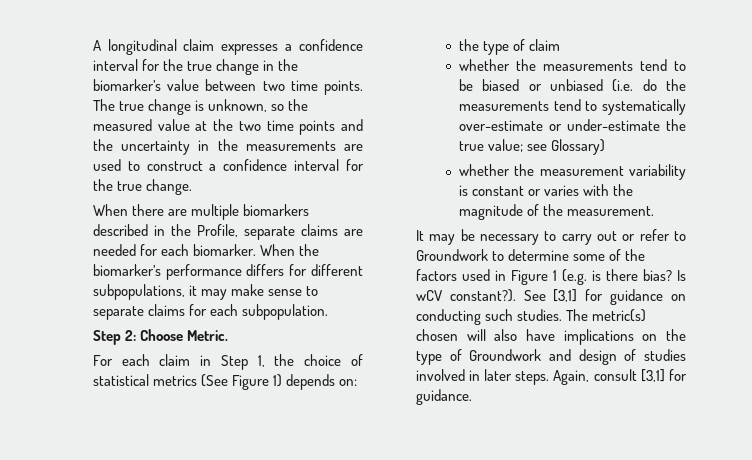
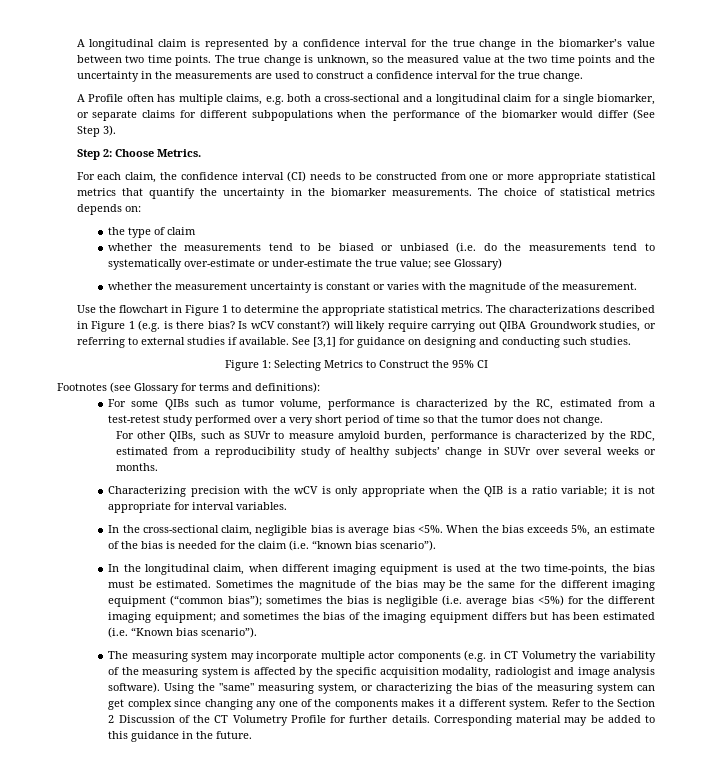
- A longitudinal claim expresses a confidence interval for the true change in the biomarker’s value between two time points.
+ A longitudinal claim is represented by a confidence interval for the true change in the biomarker’s value between two time points.
- When there are multiple biomarkers described in the Profile, separate claims are needed for each biomarker. When the biomarker’s performance differs for different subpopulations, it may make sense to separate claims for each subpopulation.
+ A Profile often has multiple claims, e.g. both a cross-sectional and a longitudinal claim for a single biomarker, or separate claims for different subpopulations when the performance of the biomarker would differ (See Step 3).
- Step 2: Choose Metric.
+ Step 2: Choose Metrics.
- For each claim in Step 1, the choice of statistical metrics (See Figure 1) depends on:
+ For each claim, the confidence interval (CI) needs to be constructed from one or more appropriate statistical metrics that quantify the uncertainty in the biomarker measurements. The choice of statistical metrics depends on:
- whether the measurement variability is constant or varies with the magnitude of the measurement.
+ whether the measurement uncertainty is constant or varies with the magnitude of the measurement.
- It may be necessary to carry out or refer to Groundwork to determine some of the factors used in Figure 1 (e.g. is there bias?
+ Use the flowchart in Figure 1 to determine the appropriate statistical metrics. The characterizations described in Figure 1 (e.g. is there bias?
- Is wCV constant?).
+ Is wCV constant?) will likely require carrying out QIBA Groundwork studies, or referring to external studies if available.
- See [3,1] for guidance on conducting such studies. The metric(s) chosen will also have implications on the type of Groundwork and design of studies involved in later steps. Again, consult [3,1] for guidance.
+ See [3,1] for guidance on designing and conducting such studies.
+ Figure 1: Selecting Metrics to Construct the 95% CI
+ Footnotes (see Glossary for terms and definitions):
+ For some QIBs such as tumor volume, performance is characterized by the RC, estimated from a test-retest study performed over a very short period of time so that the tumor does not change.
+ For other QIBs, such as SUVr to measure amyloid burden, performance is characterized by the RDC, estimated from a reproducibility study of healthy subjects’ change in SUVr over several weeks or months.
+ Characterizing precision with the wCV is only appropriate when the QIB is a ratio variable; it is not appropriate for interval variables.
+ In the cross-sectional claim, negligible bias is average bias <5%. When the bias exceeds 5%, an estimate of the bias is needed for the claim (i.e. “known bias scenario”).
+ In the longitudinal claim, when different imaging equipment is used at the two time-points, the bias must be estimated. Sometimes the magnitude of the bias may be the same for the different imaging equipment (“common bias”); sometimes the bias is negligible (i.e. average bias <5%) for the different imaging equipment; and sometimes the bias of the imaging equipment differs but has been estimated (i.e. “Known bias scenario”).
+ The measuring system may incorporate multiple actor components (e.g. in CT Volumetry the variability of the measuring system is affected by the specific acquisition modality, radiologist and image analysis software). Using the "same" measuring system, or characterizing the bias of the measuring system can get complex since changing any one of the components makes it a different system. Refer to the Section 2 Discussion of the CT Volumetry Profile for further details. Corresponding material may be added to this guidance in the future.

